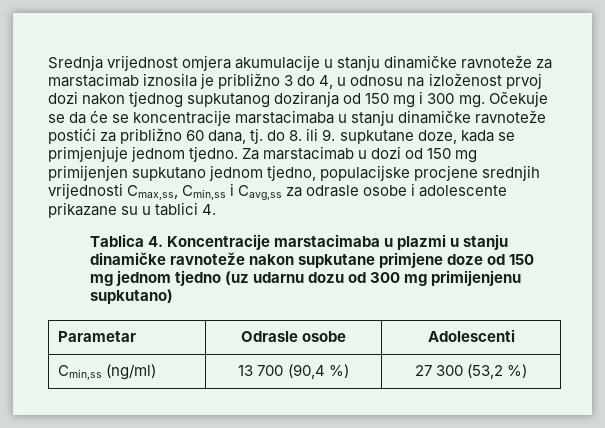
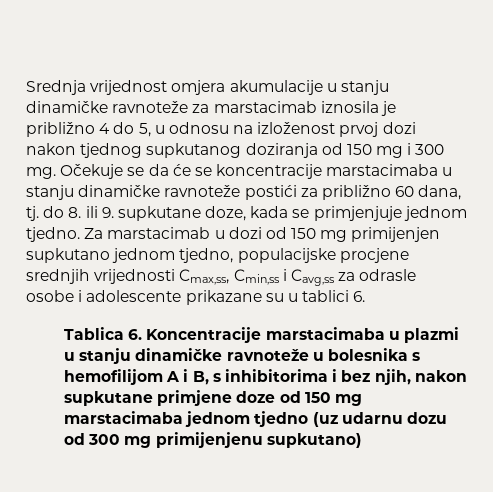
- Srednja vrijednost omjera akumulacije u stanju dinamičke ravnoteže za marstacimab iznosila je približno 3 do 4, u odnosu na izloženost prvoj dozi nakon tjednog supkutanog doziranja od 150 mg i 300 mg.
+ Srednja vrijednost omjera akumulacije u stanju dinamičke ravnoteže za marstacimab iznosila je približno 4 do 5, u odnosu na izloženost prvoj dozi nakon tjednog supkutanog doziranja od 150 mg i 300 mg.
- Za marstacimab u dozi od 150 mg primijenjen supkutano jednom tjedno, populacijske procjene srednjih vrijednosti Cmax,ss, Cmin,ss i Cavg,ss za odrasle osobe i adolescente prikazane su u tablici 4.
+ Za marstacimab u dozi od 150 mg primijenjen supkutano jednom tjedno, populacijske procjene srednjih vrijednosti Cmax,ss, Cmin,ss i Cavg,ss za odrasle osobe i adolescente prikazane su u tablici 6.
- Tablica 4. Koncentracije marstacimaba u plazmi u stanju dinamičke ravnoteže nakon supkutane primjene doze od 150 mg jednom tjedno (uz udarnu dozu od 300 mg primijenjenu supkutano)
+ Tablica 6. Koncentracije marstacimaba u plazmi u stanju dinamičke ravnoteže u bolesnika s hemofilijom A i B, s inhibitorima i bez njih, nakon supkutane primjene doze od 150 mg marstacimaba jednom tjedno (uz udarnu dozu od 300 mg primijenjenu supkutano)
- Parametar | Odrasle osobe | Adolescenti
- Cmin,ss (ng/ml) | 13 700 (90,4 %) | 27 300 (53,2 %)

